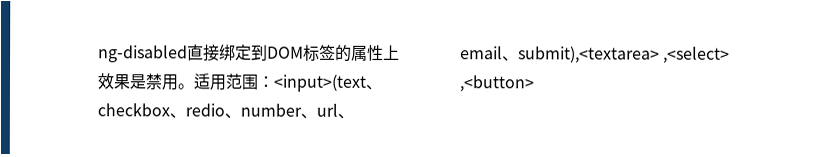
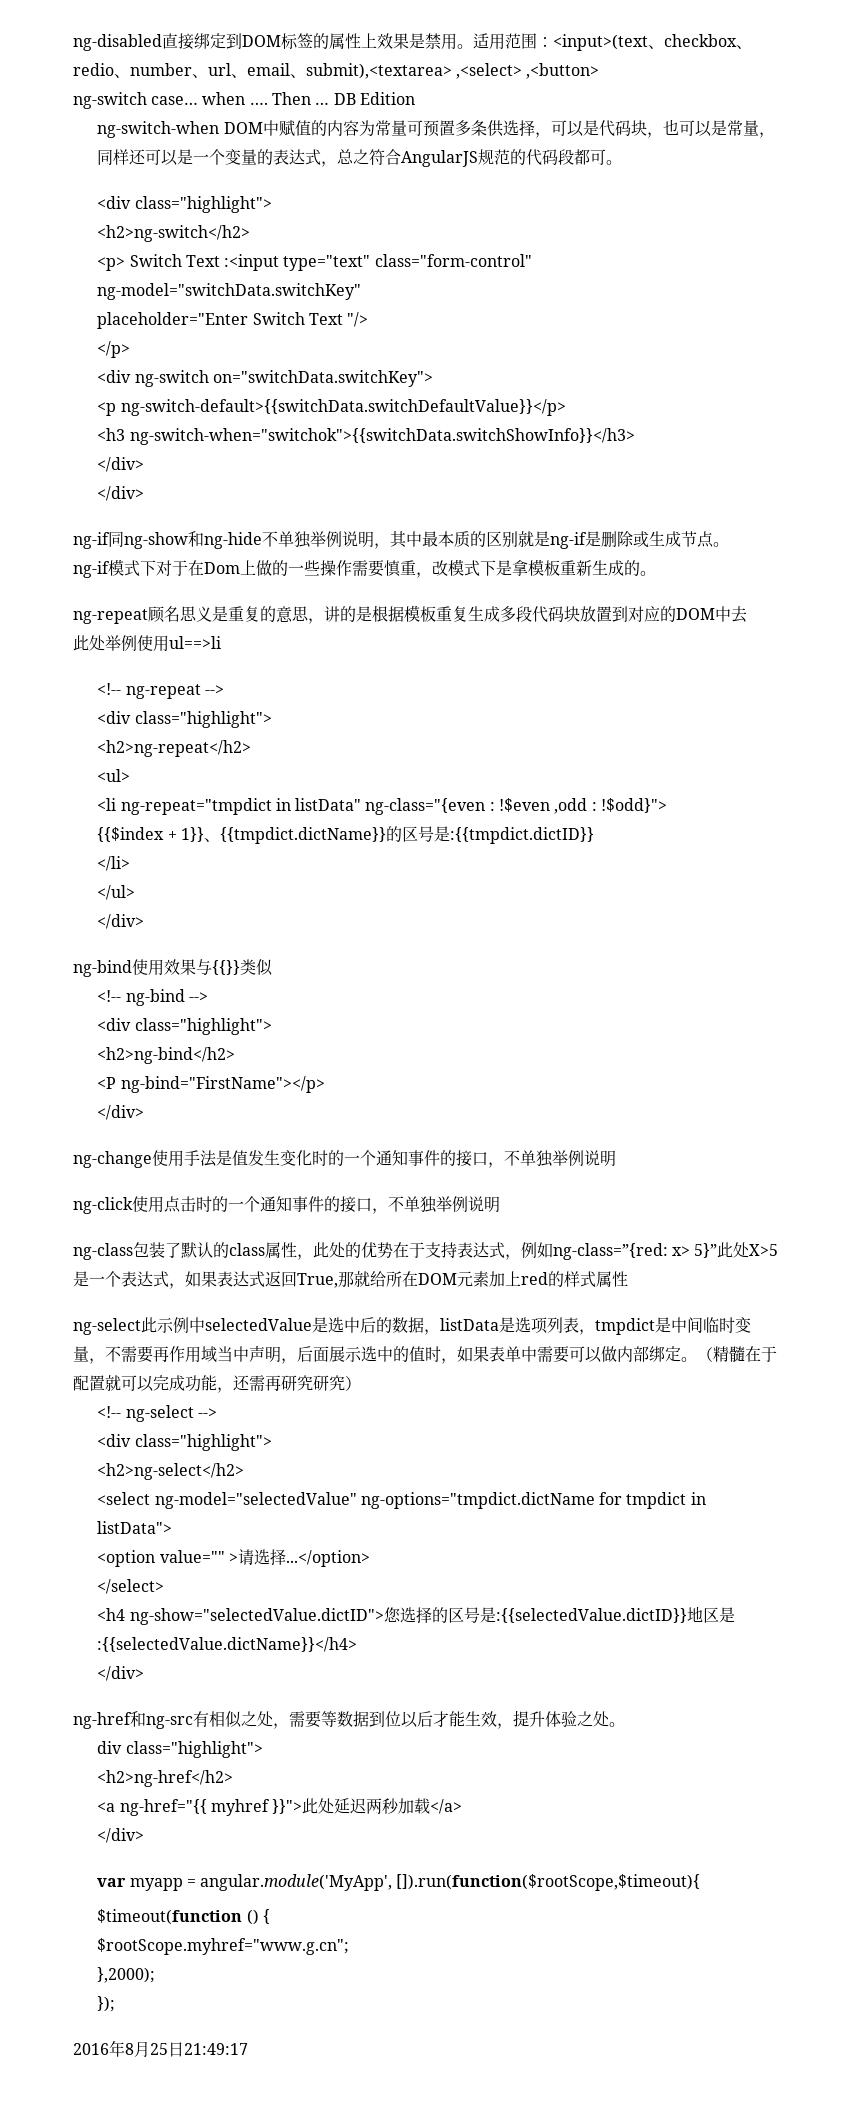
+ ng-switch case… when …. Then … DB Edition
+ ng-switch-when DOM中赋值的内容为常量可预置多条供选择，可以是代码块，也可以是常量，同样还可以是一个变量的表达式，总之符合AngularJS规范的代码段都可。
+ <div class="highlight">
+ <h2>ng-switch</h2>
+ <p> Switch Text :<input type="text" class="form-control" ng-model="switchData.switchKey"
+ placeholder="Enter Switch Text "/>
+ </p>
+ <div ng-switch on="switchData.switchKey">
+ <p ng-switch-default>{{switchData.switchDefaultValue}}</p>
+ <h3 ng-switch-when="switchok">{{switchData.switchShowInfo}}</h3>
+ </div>
+ </div>
+ ng-if同ng-show和ng-hide不单独举例说明，其中最本质的区别就是ng-if是删除或生成节点。
+ ng-if模式下对于在Dom上做的一些操作需要慎重，改模式下是拿模板重新生成的。
+ ng-repeat顾名思义是重复的意思，讲的是根据模板重复生成多段代码块放置到对应的DOM中去
+ 此处举例使用ul==>li
+ <!-- ng-repeat -->
+ <div class="highlight">
+ <h2>ng-repeat</h2>
+ <ul>
+ <li ng-repeat="tmpdict in listData" ng-class="{even : !$even ,odd : !$odd}">
+ {{$index + 1}}、{{tmpdict.dictName}}的区号是:{{tmpdict.dictID}}
+ </li>
+ </ul>
+ </div>
+ ng-bind使用效果与{{}}类似
+ <!-- ng-bind -->
+ <div class="highlight">
+ <h2>ng-bind</h2>
+ <P ng-bind="FirstName"></p>
+ </div>
+ ng-change使用手法是值发生变化时的一个通知事件的接口，不单独举例说明
+ ng-click使用点击时的一个通知事件的接口，不单独举例说明
+ ng-class包装了默认的class属性，此处的优势在于支持表达式，例如ng-class=”{red: x> 5}”此处X>5是一个表达式，如果表达式返回True,那就给所在DOM元素加上red的样式属性
+ ng-select此示例中selectedValue是选中后的数据，listData是选项列表，tmpdict是中间临时变量，不需要再作用域当中声明，后面展示选中的值时，如果表单中需要可以做内部绑定。（精髓在于配置就可以完成功能，还需再研究研究）
+ <!-- ng-select -->
+ <div class="highlight">
+ <h2>ng-select</h2>
+ <select ng-model="selectedValue" ng-options="tmpdict.dictName for tmpdict in listData">
+ <option value="" >请选择...</option>
+ </select>
+ <h4 ng-show="selectedValue.dictID">您选择的区号是:{{selectedValue.dictID}}地区是:{{selectedValue.dictName}}</h4>
+ </div>
+ ng-href和ng-src有相似之处，需要等数据到位以后才能生效，提升体验之处。
+ div class="highlight">
+ <h2>ng-href</h2>
+ <a ng-href="{{ myhref }}">此处延迟两秒加载</a>
+ </div>
+ var myapp = angular.module('MyApp', []).run(function($rootScope,$timeout){
+ $timeout(function () {
+ $rootScope.myhref="www.g.cn";
+ },2000);
+ });
+ 2016年8月25日21:49:17

